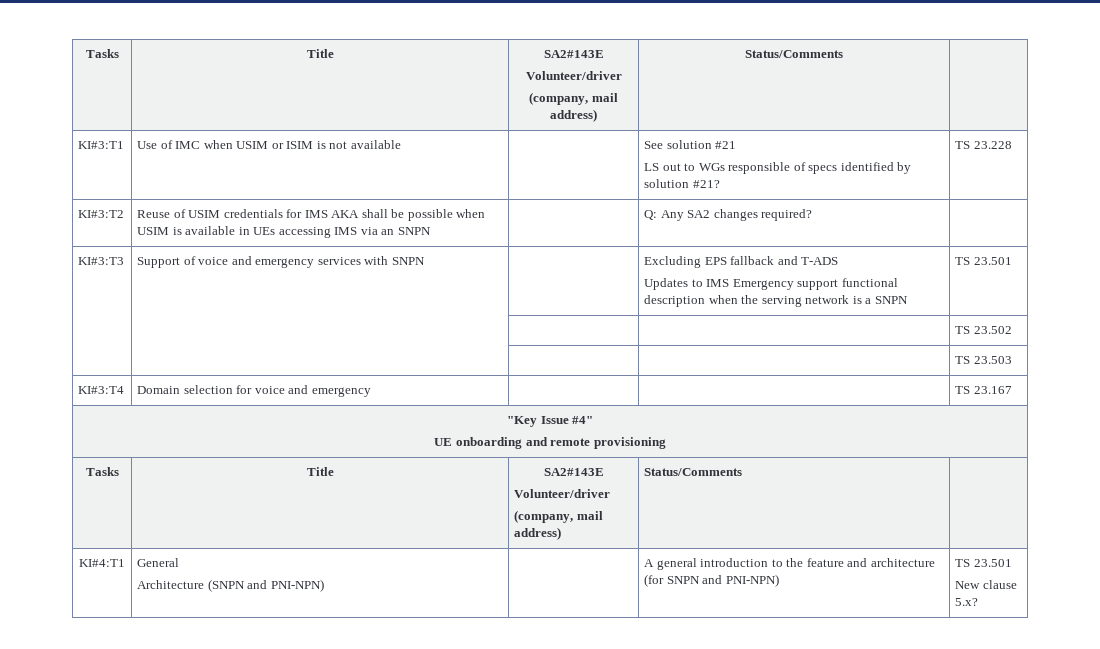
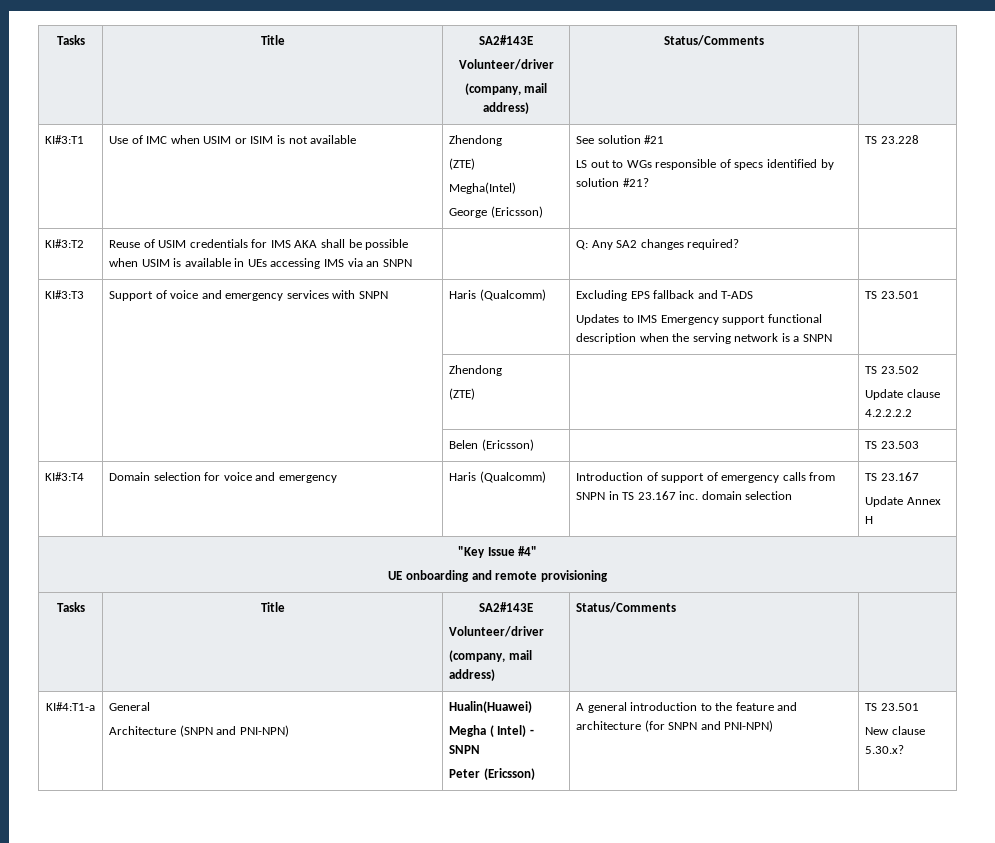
- KI#3:T1 | Use of IMC when USIM or ISIM is not available | | See solution #21
+ KI#3:T1 | Use of IMC when USIM or ISIM is not available | Zhendong
+ (ZTE)
+ Megha(Intel)
+ George (Ericsson) | See solution #21
- KI#3:T3 | Support of voice and emergency services with SNPN | | Excluding EPS fallback and T-ADS
+ KI#3:T3 | Support of voice and emergency services with SNPN | Haris (Qualcomm) | Excluding EPS fallback and T-ADS
- | | | | TS 23.502
- | | | | TS 23.503
+ | | Zhendong
+ (ZTE) | | TS 23.502
+ Update clause 4.2.2.2.2
+ | | Belen (Ericsson) | | TS 23.503
- KI#3:T4 | Domain selection for voice and emergency | | | TS 23.167
+ KI#3:T4 | Domain selection for voice and emergency | Haris (Qualcomm) | Introduction of support of emergency calls from SNPN in TS 23.167 inc. domain selection | TS 23.167
+ Update Annex H
- KI#4:T1 | General
- Architecture (SNPN and PNI-NPN) | | A general introduction to the feature and architecture (for SNPN and PNI-NPN) | TS 23.501
- New clause 5.x?
+ KI#4:T1-a | General
+ Architecture (SNPN and PNI-NPN) | Hualin(Huawei)
+ Megha ( Intel) - SNPN
+ Peter (Ericsson) | A general introduction to the feature and architecture (for SNPN and PNI-NPN) | TS 23.501
+ New clause 5.30.x?

